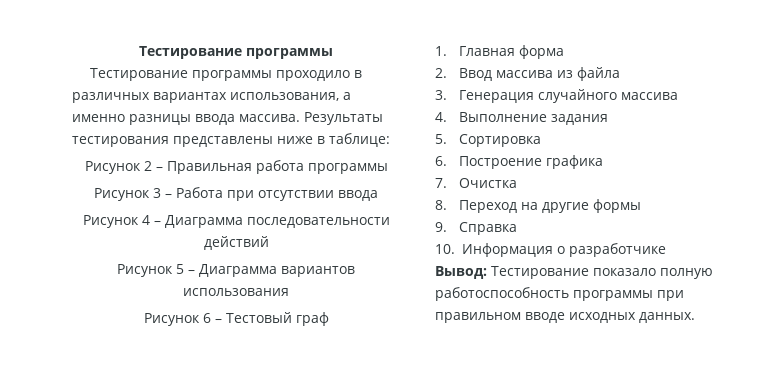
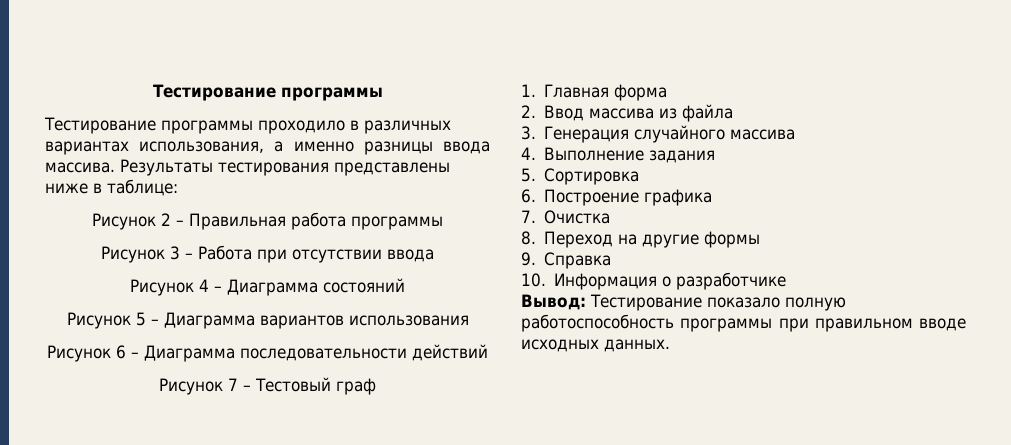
- Рисунок 4 – Диаграмма последовательности действий
+ Рисунок 4 – Диаграмма состояний
- Рисунок 6 – Тестовый граф
+ Рисунок 6 – Диаграмма последовательности действий
+ Рисунок 7 – Тестовый граф

